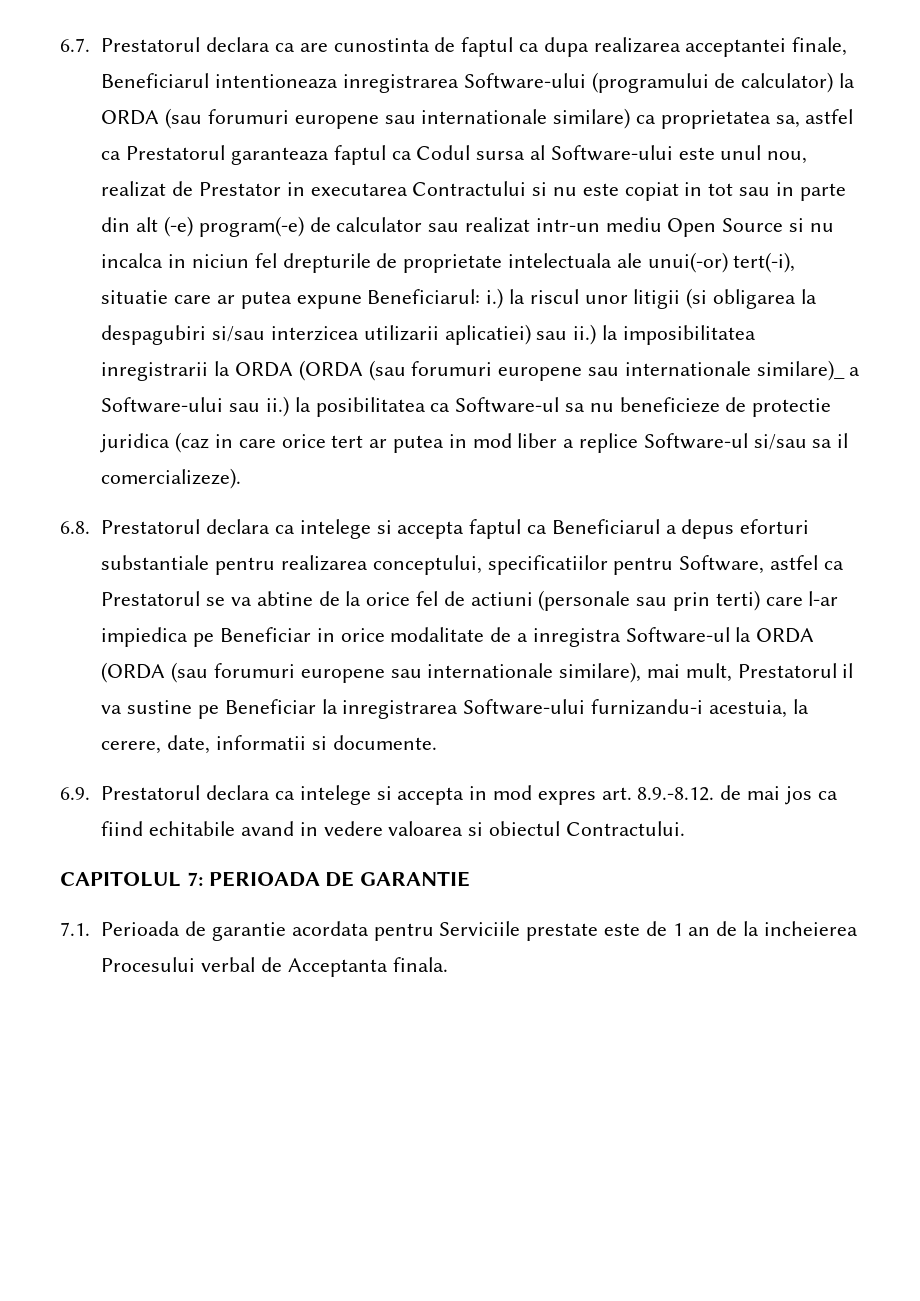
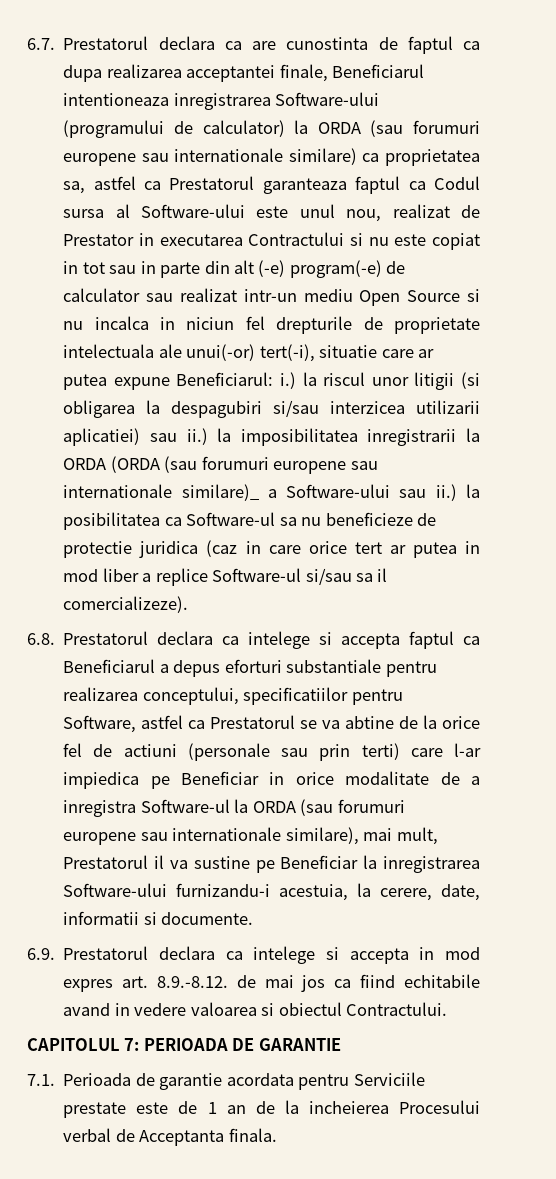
- 6.8. Prestatorul declara ca intelege si accepta faptul ca Beneficiarul a depus eforturi substantiale pentru realizarea conceptului, specificatiilor pentru Software, astfel ca Prestatorul se va abtine de la orice fel de actiuni (personale sau prin terti) care l-ar impiedica pe Beneficiar in orice modalitate de a inregistra Software-ul la ORDA (ORDA (sau forumuri europene sau internationale similare), mai mult, Prestatorul il va sustine pe Beneficiar la inregistrarea Software-ului furnizandu-i acestuia, la cerere, date, informatii si documente.
+ 6.8. Prestatorul declara ca intelege si accepta faptul ca Beneficiarul a depus eforturi substantiale pentru realizarea conceptului, specificatiilor pentru Software, astfel ca Prestatorul se va abtine de la orice fel de actiuni (personale sau prin terti) care l-ar impiedica pe Beneficiar in orice modalitate de a inregistra Software-ul la ORDA (sau forumuri europene sau internationale similare), mai mult, Prestatorul il va sustine pe Beneficiar la inregistrarea Software-ului furnizandu-i acestuia, la cerere, date, informatii si documente.

